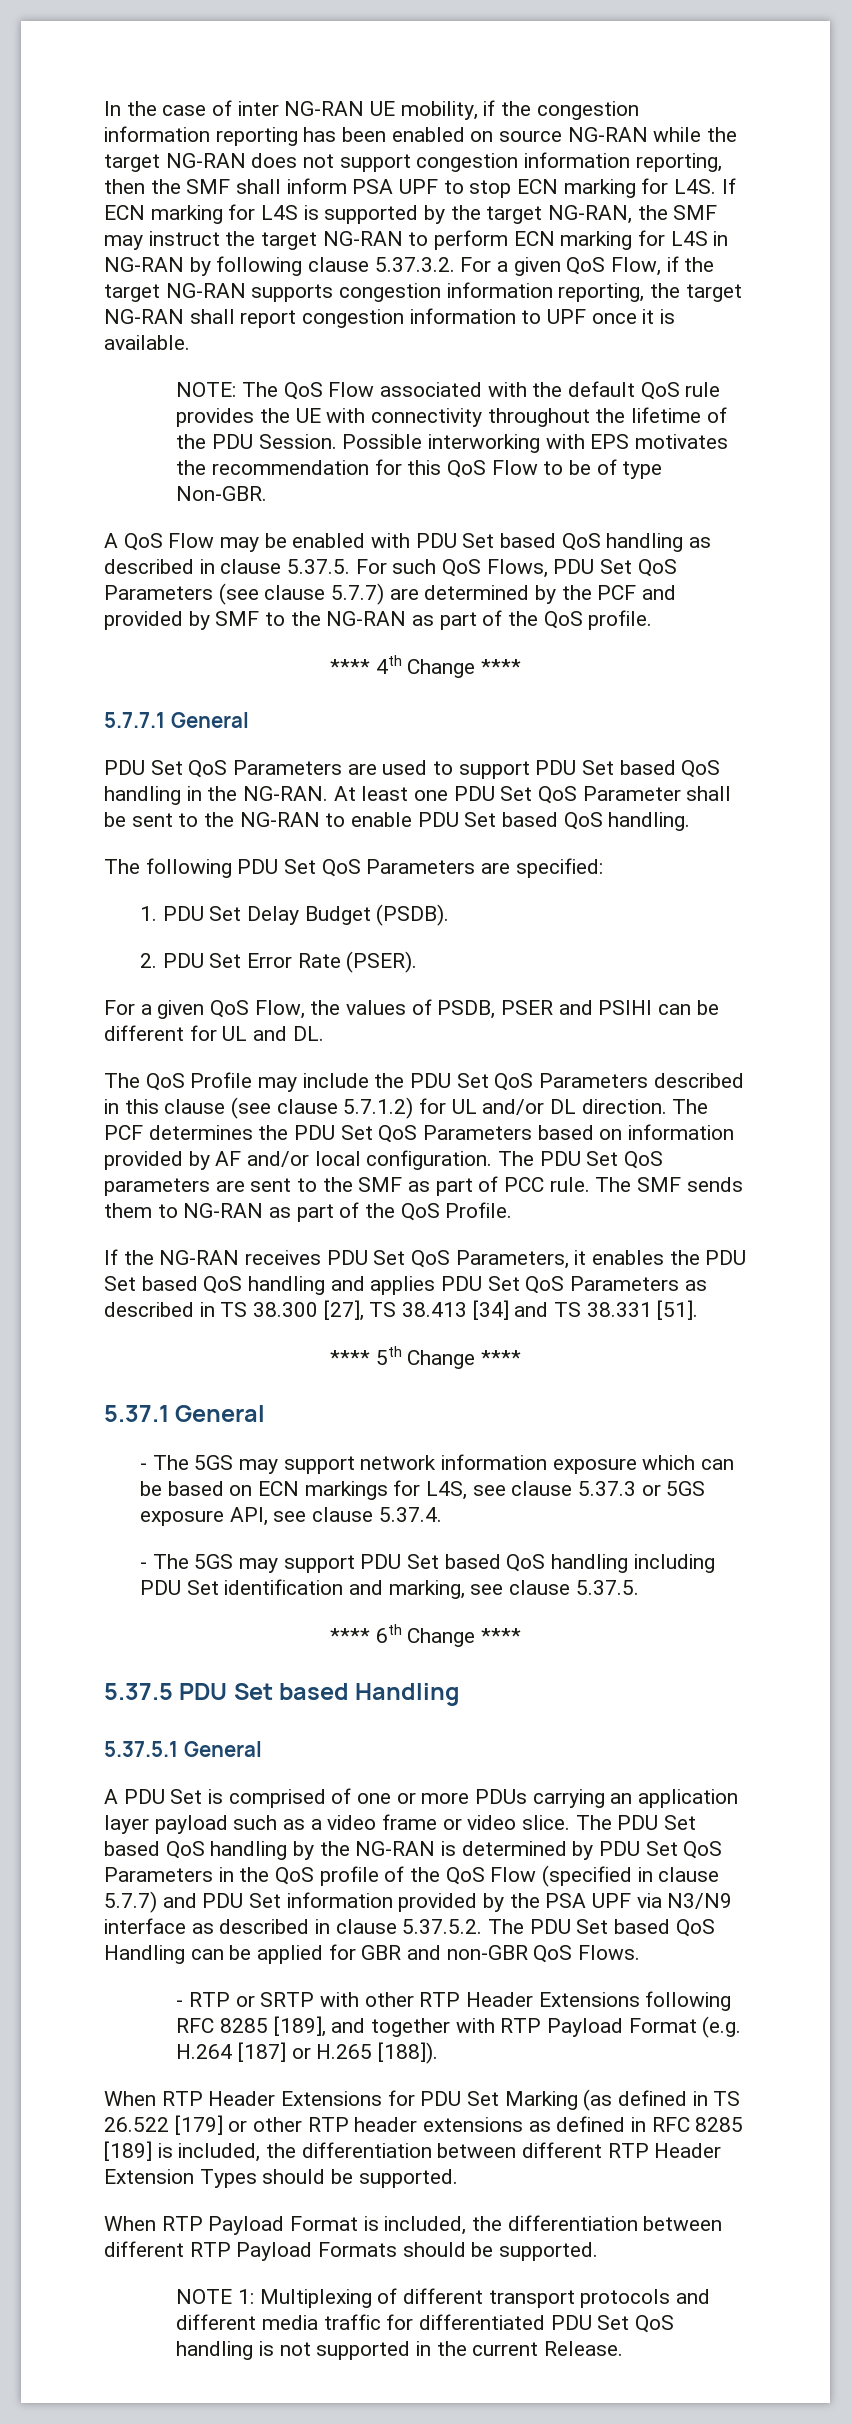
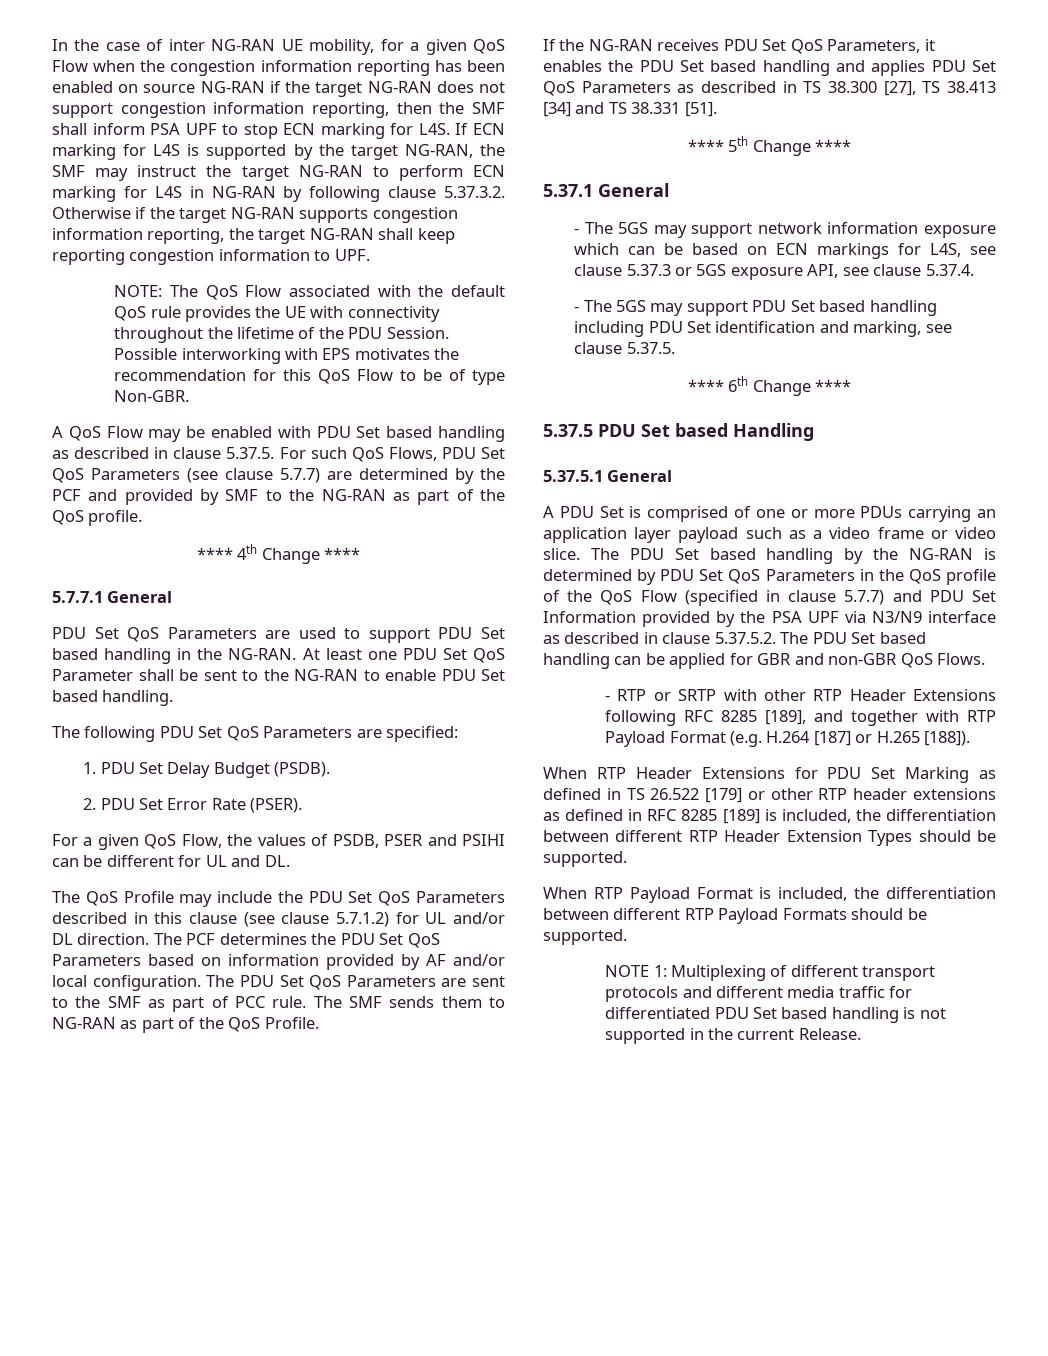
- In the case of inter NG-RAN UE mobility, if the congestion information reporting has been enabled on source NG-RAN while the target NG-RAN does not support congestion information reporting, then the SMF shall inform PSA UPF to stop ECN marking for L4S. If ECN marking for L4S is supported by the target NG-RAN, the SMF may instruct the target NG-RAN to perform ECN marking for L4S in NG-RAN by following clause 5.37.3.2. For a given QoS Flow, if the target NG-RAN supports congestion information reporting, the target NG-RAN shall report congestion information to UPF once it is available.
+ In the case of inter NG-RAN UE mobility, for a given QoS Flow when the congestion information reporting has been enabled on source NG-RAN if the target NG-RAN does not support congestion information reporting, then the SMF shall inform PSA UPF to stop ECN marking for L4S. If ECN marking for L4S is supported by the target NG-RAN, the SMF may instruct the target NG-RAN to perform ECN marking for L4S in NG-RAN by following clause 5.37.3.2. Otherwise if the target NG-RAN supports congestion information reporting, the target NG-RAN shall keep reporting congestion information to UPF.
- A QoS Flow may be enabled with PDU Set based QoS handling as described in clause 5.37.5. For such QoS Flows, PDU Set QoS Parameters (see clause 5.7.7) are determined by the PCF and provided by SMF to the NG-RAN as part of the QoS profile.
+ A QoS Flow may be enabled with PDU Set based handling as described in clause 5.37.5. For such QoS Flows, PDU Set QoS Parameters (see clause 5.7.7) are determined by the PCF and provided by SMF to the NG-RAN as part of the QoS profile.
- PDU Set QoS Parameters are used to support PDU Set based QoS handling in the NG-RAN.
+ PDU Set QoS Parameters are used to support PDU Set based handling in the NG-RAN.
- At least one PDU Set QoS Parameter shall be sent to the NG-RAN to enable PDU Set based QoS handling.
+ At least one PDU Set QoS Parameter shall be sent to the NG-RAN to enable PDU Set based handling.
- The PDU Set QoS parameters are sent to the SMF as part of PCC rule.
+ The PDU Set QoS Parameters are sent to the SMF as part of PCC rule.
- If the NG-RAN receives PDU Set QoS Parameters, it enables the PDU Set based QoS handling and applies PDU Set QoS Parameters as described in TS 38.300 [27], TS 38.413 [34] and TS 38.331 [51].
+ If the NG-RAN receives PDU Set QoS Parameters, it enables the PDU Set based handling and applies PDU Set QoS Parameters as described in TS 38.300 [27], TS 38.413 [34] and TS 38.331 [51].
- - The 5GS may support PDU Set based QoS handling including PDU Set identification and marking, see clause 5.37.5.
+ - The 5GS may support PDU Set based handling including PDU Set identification and marking, see clause 5.37.5.
- The PDU Set based QoS handling by the NG-RAN is determined by PDU Set QoS Parameters in the QoS profile of the QoS Flow (specified in clause 5.7.7) and PDU Set information provided by the PSA UPF via N3/N9 interface as described in clause 5.37.5.2. The PDU Set based QoS Handling can be applied for GBR and non-GBR QoS Flows.
+ The PDU Set based handling by the NG-RAN is determined by PDU Set QoS Parameters in the QoS profile of the QoS Flow (specified in clause 5.7.7) and PDU Set Information provided by the PSA UPF via N3/N9 interface as described in clause 5.37.5.2. The PDU Set based handling can be applied for GBR and non-GBR QoS Flows.
- When RTP Header Extensions for PDU Set Marking (as defined in TS 26.522 [179] or other RTP header extensions as defined in RFC 8285 [189] is included, the differentiation between different RTP Header Extension Types should be supported.
+ When RTP Header Extensions for PDU Set Marking as defined in TS 26.522 [179] or other RTP header extensions as defined in RFC 8285 [189] is included, the differentiation between different RTP Header Extension Types should be supported.
- NOTE 1: Multiplexing of different transport protocols and different media traffic for differentiated PDU Set QoS handling is not supported in the current Release.
+ NOTE 1: Multiplexing of different transport protocols and different media traffic for differentiated PDU Set based handling is not supported in the current Release.

